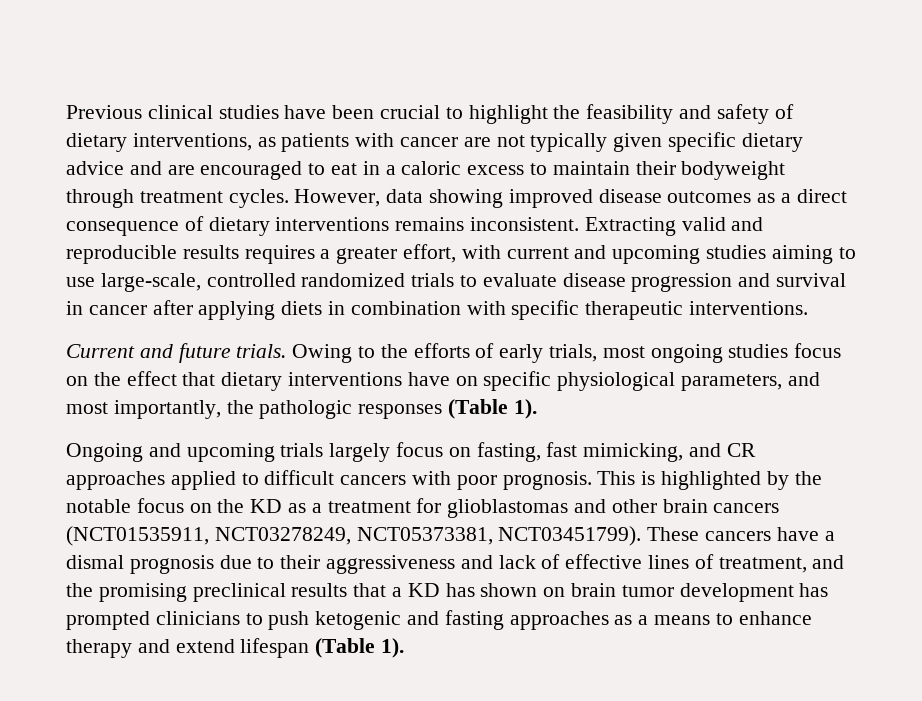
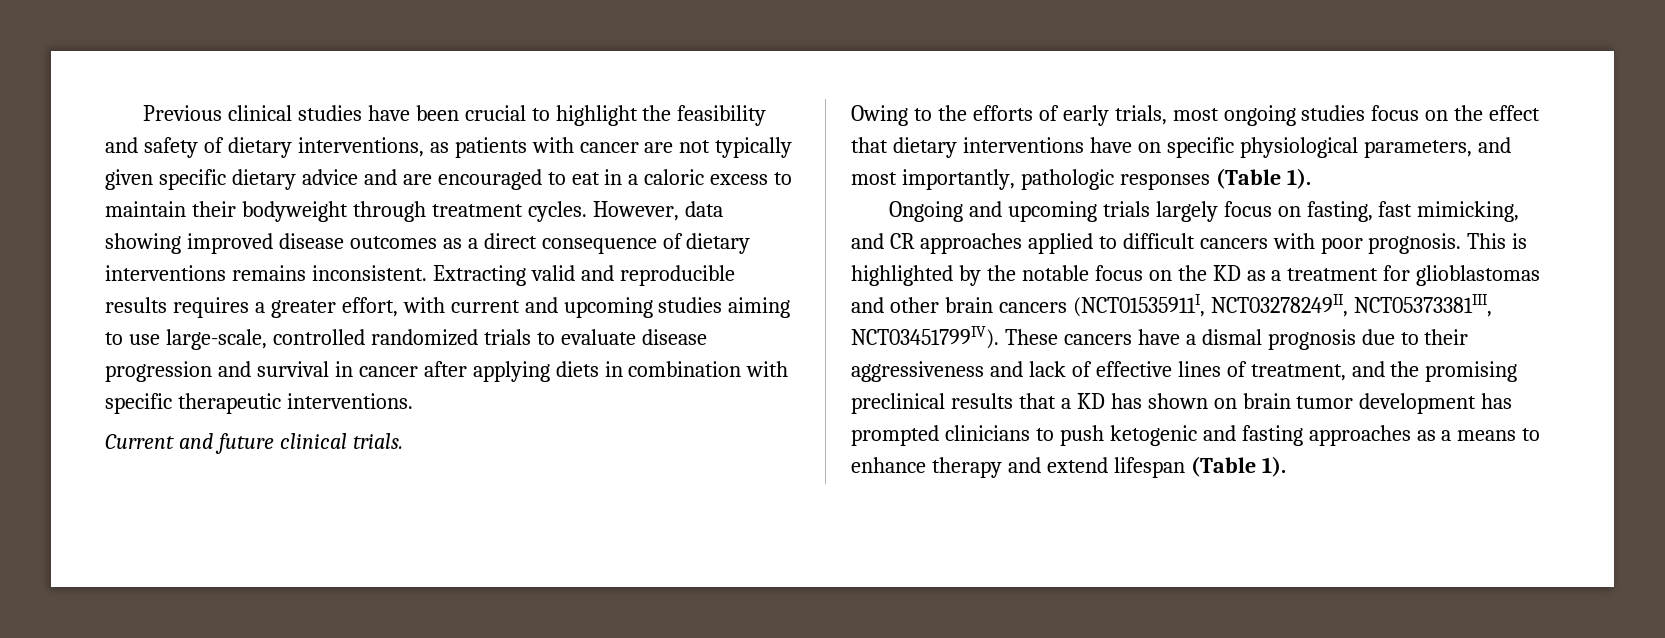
- Current and future trials. Owing to the efforts of early trials, most ongoing studies focus on the effect that dietary interventions have on specific physiological parameters, and most importantly, the pathologic responses (Table 1).
+ Current and future clinical trials.
+ Owing to the efforts of early trials, most ongoing studies focus on the effect that dietary interventions have on specific physiological parameters, and most importantly, pathologic responses (Table 1).
- This is highlighted by the notable focus on the KD as a treatment for glioblastomas and other brain cancers (NCT01535911, NCT03278249, NCT05373381, NCT03451799).
+ This is highlighted by the notable focus on the KD as a treatment for glioblastomas and other brain cancers (NCT01535911I, NCT03278249II, NCT05373381III, NCT03451799IV).

